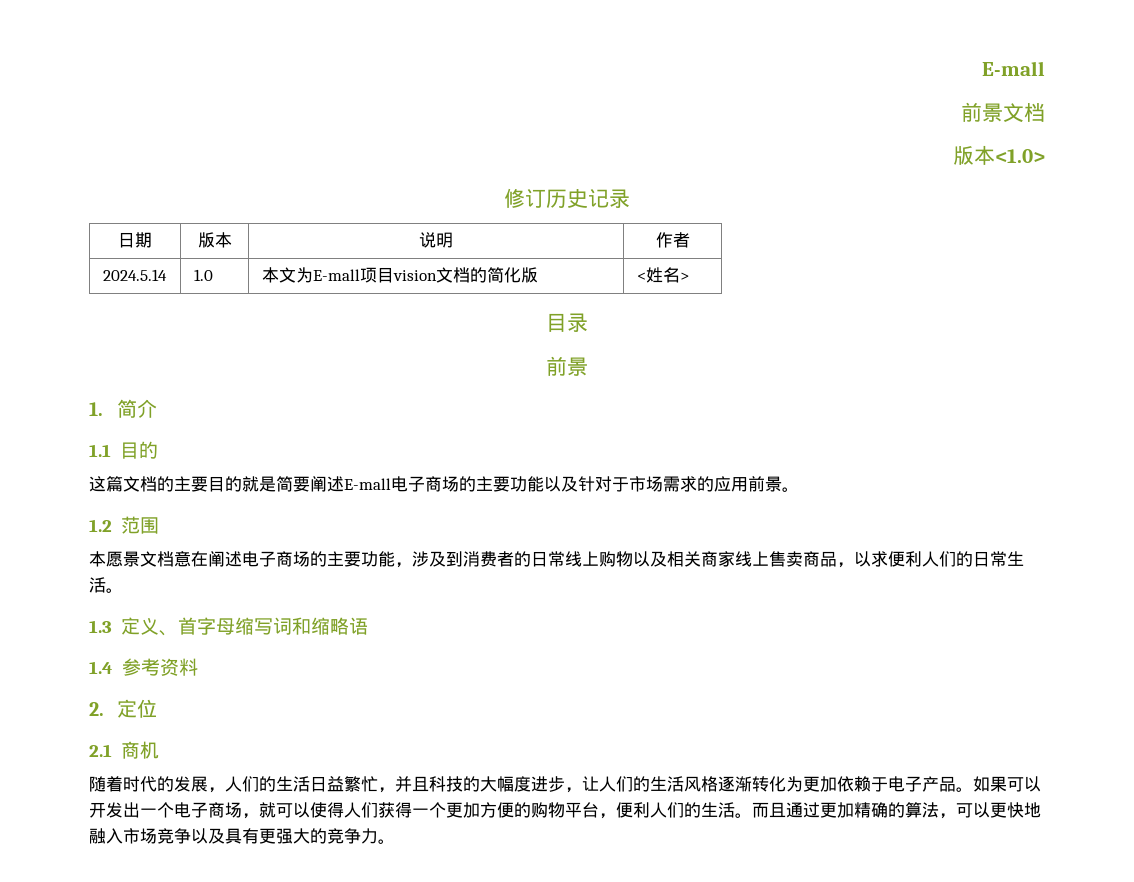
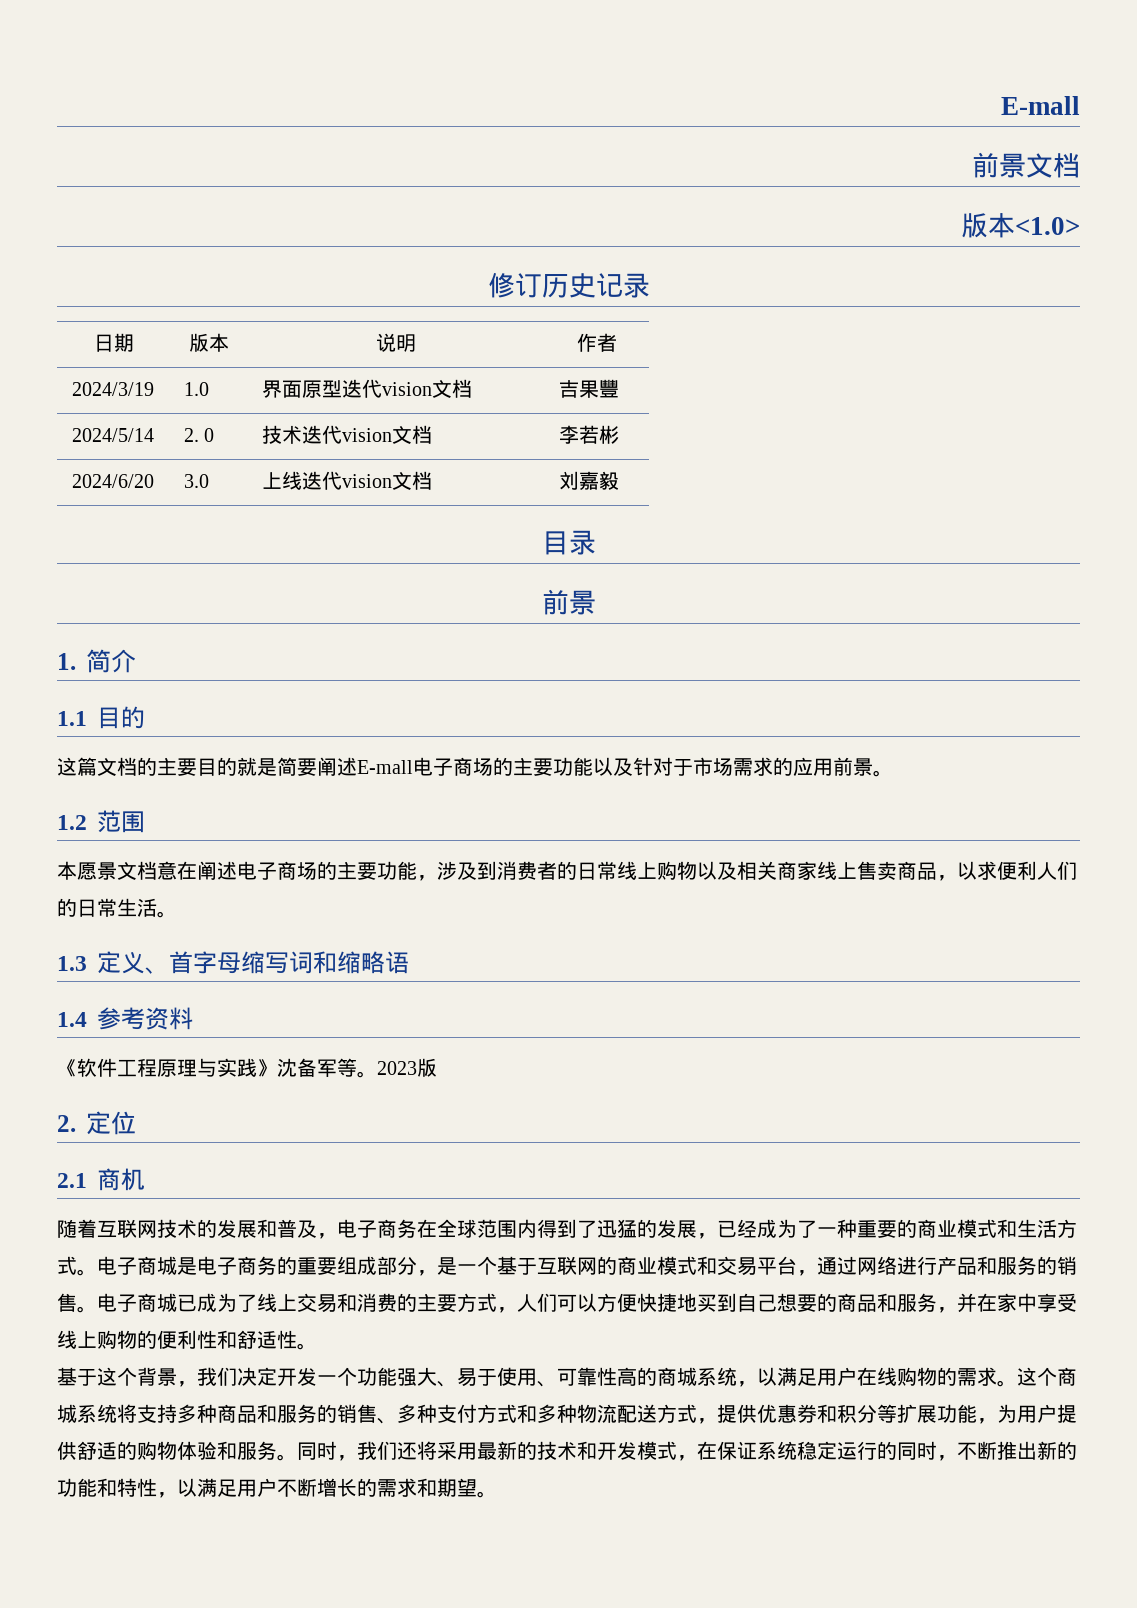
- 2024.5.14 | 1.0 | 本文为E-mall项目vision文档的简化版 | <姓名>
+ 2024/3/19 | 1.0 | 界面原型迭代vision文档 | 吉果豐
+ 2024/5/14 | 2. 0 | 技术迭代vision文档 | 李若彬
+ 2024/6/20 | 3.0 | 上线迭代vision文档 | 刘嘉毅
+ 《软件工程原理与实践》沈备军等。2023版
- 随着时代的发展，人们的生活日益繁忙，并且科技的大幅度进步，让人们的生活风格逐渐转化为更加依赖于电子产品。如果可以开发出一个电子商场，就可以使得人们获得一个更加方便的购物平台，便利人们的生活。而且通过更加精确的算法，可以更快地融入市场竞争以及具有更强大的竞争力。
+ 随着互联网技术的发展和普及，电子商务在全球范围内得到了迅猛的发展，已经成为了一种重要的商业模式和生活方式。电子商城是电子商务的重要组成部分，是一个基于互联网的商业模式和交易平台，通过网络进行产品和服务的销售。电子商城已成为了线上交易和消费的主要方式，人们可以方便快捷地买到自己想要的商品和服务，并在家中享受线上购物的便利性和舒适性。
+ 基于这个背景，我们决定开发一个功能强大、易于使用、可靠性高的商城系统，以满足用户在线购物的需求。这个商城系统将支持多种商品和服务的销售、多种支付方式和多种物流配送方式，提供优惠券和积分等扩展功能，为用户提供舒适的购物体验和服务。同时，我们还将采用最新的技术和开发模式，在保证系统稳定运行的同时，不断推出新的功能和特性，以满足用户不断增长的需求和期望。

